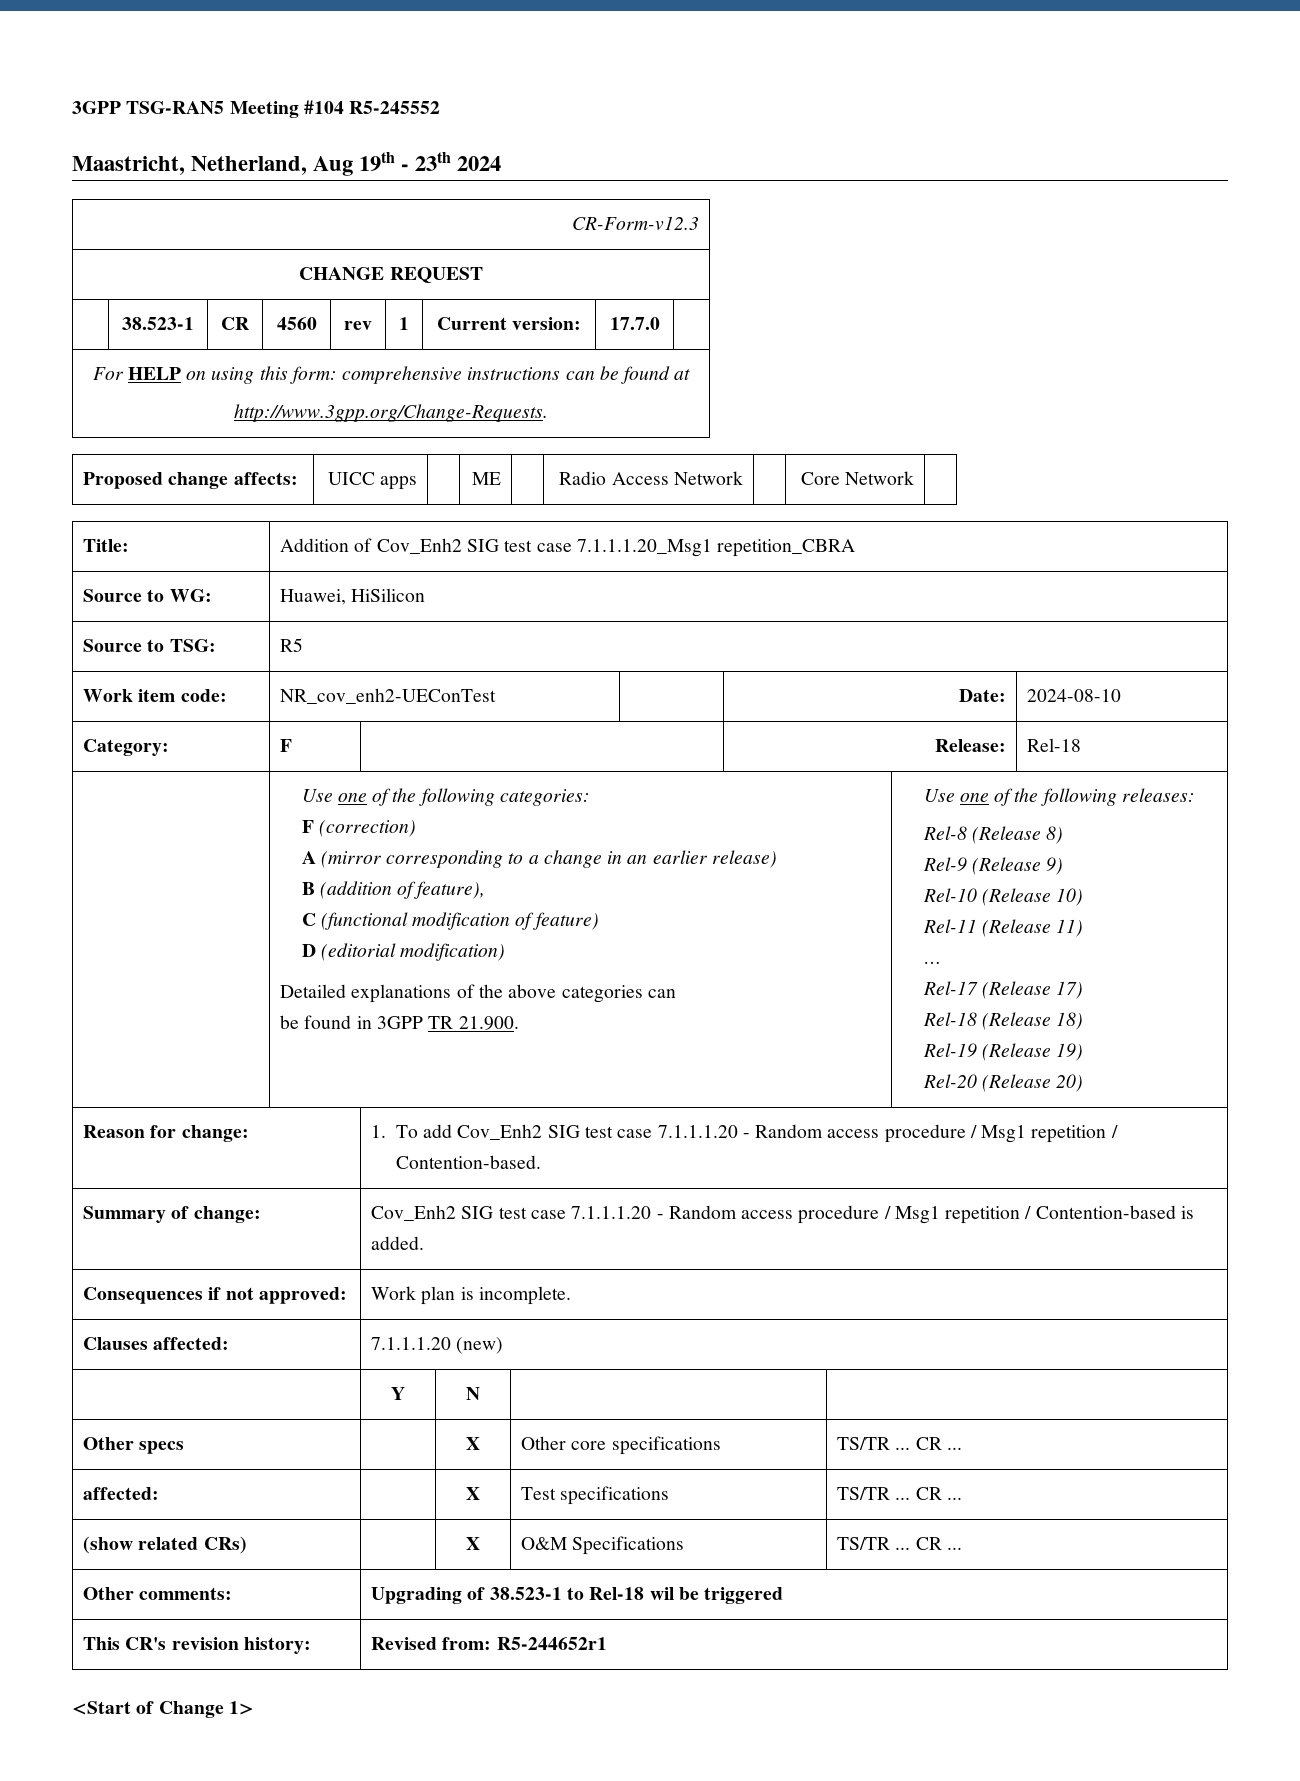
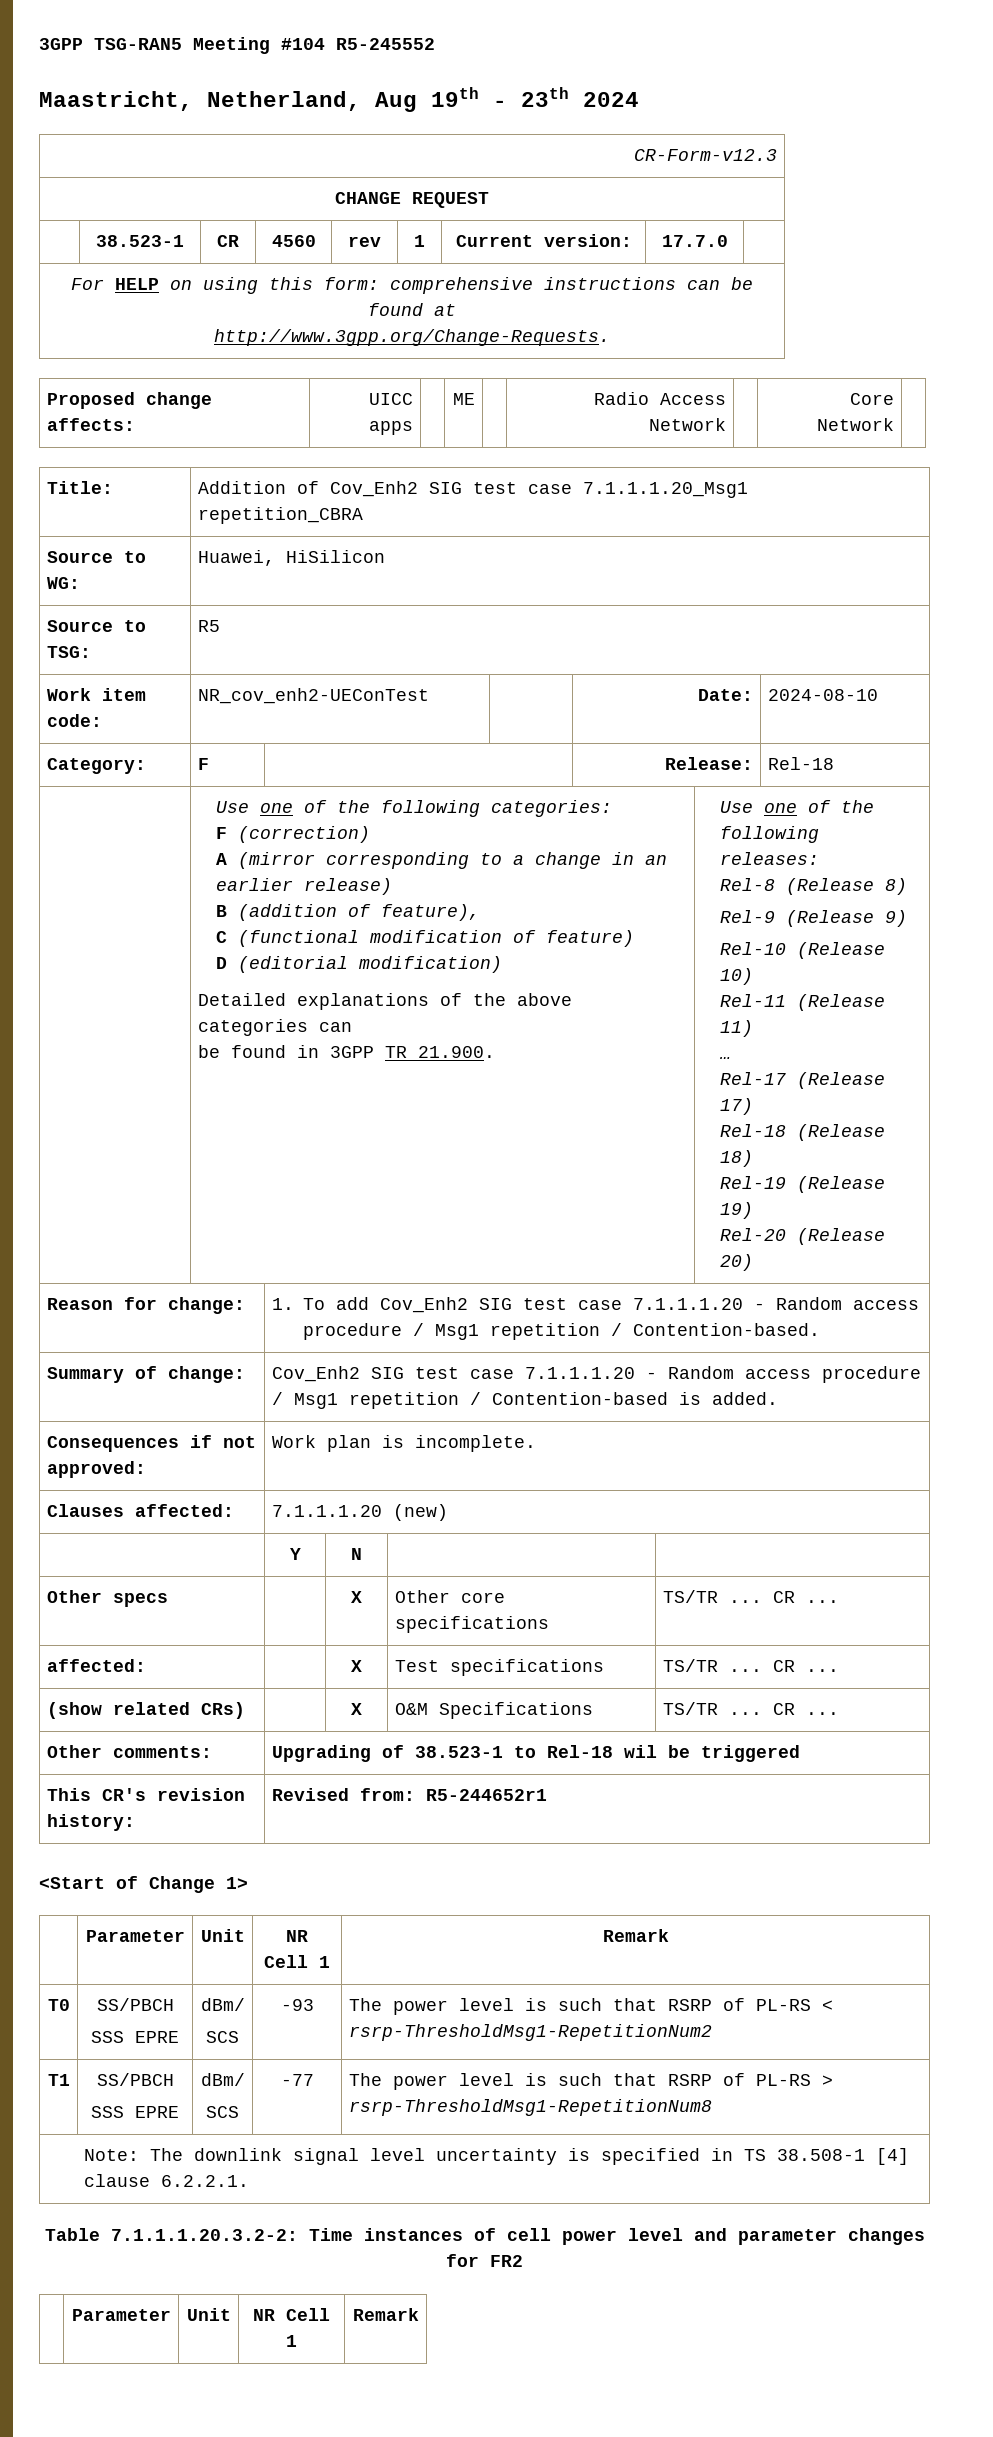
  <Start of Change 1>
+ | Parameter | Unit | NR Cell 1 | Remark
+ T0 | SS/PBCH
+ SSS EPRE | dBm/
+ SCS | -93 | The power level is such that RSRP of PL-RS < rsrp-ThresholdMsg1-RepetitionNum2
+ T1 | SS/PBCH
+ SSS EPRE | dBm/
+ SCS | -77 | The power level is such that RSRP of PL-RS > rsrp-ThresholdMsg1-RepetitionNum8
+ Note: The downlink signal level uncertainty is specified in TS 38.508-1 [4] clause 6.2.2.1.
+ Table 7.1.1.1.20.3.2-2: Time instances of cell power level and parameter changes for FR2
+ | Parameter | Unit | NR Cell 1 | Remark

